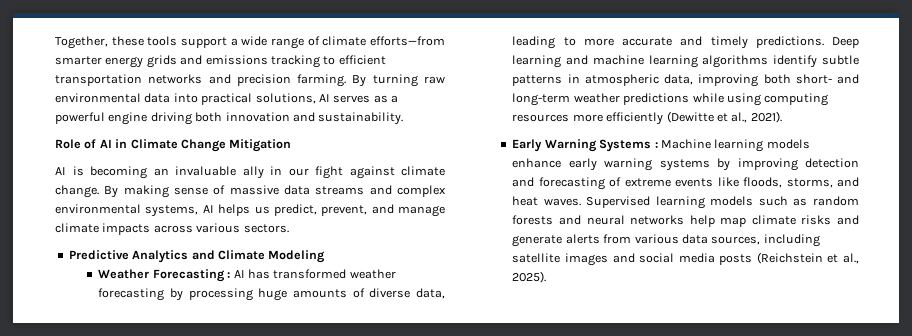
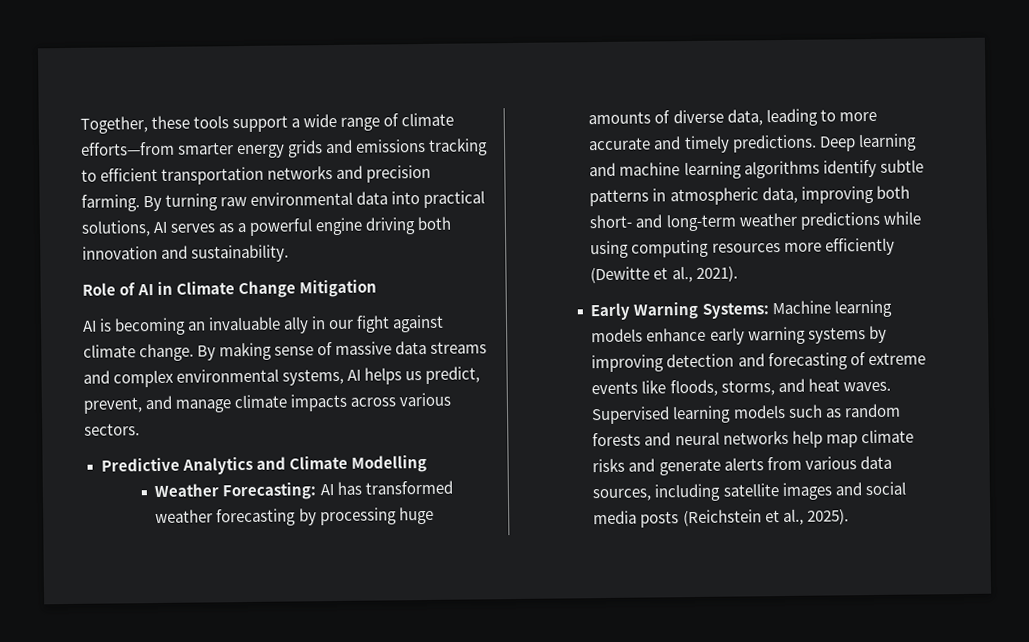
- Predictive Analytics and Climate Modeling
+ Predictive Analytics and Climate Modelling
- Weather Forecasting : AI has transformed weather forecasting by processing huge amounts of diverse data, leading to more accurate and timely predictions.
+ Weather Forecasting: AI has transformed weather forecasting by processing huge amounts of diverse data, leading to more accurate and timely predictions.
- Early Warning Systems : Machine learning models enhance early warning systems by improving detection and forecasting of extreme events like floods, storms, and heat waves.
+ Early Warning Systems: Machine learning models enhance early warning systems by improving detection and forecasting of extreme events like floods, storms, and heat waves.

